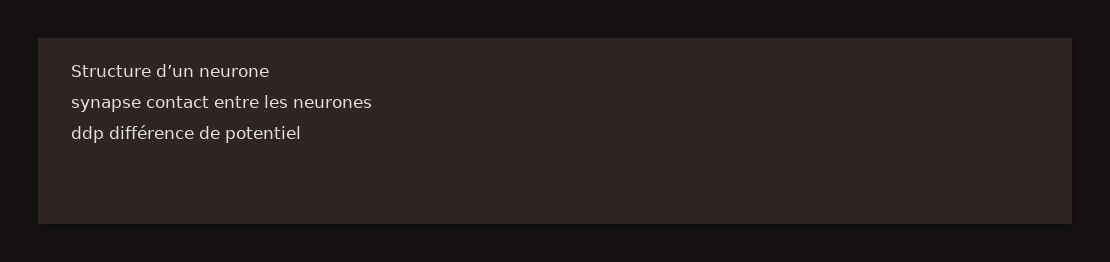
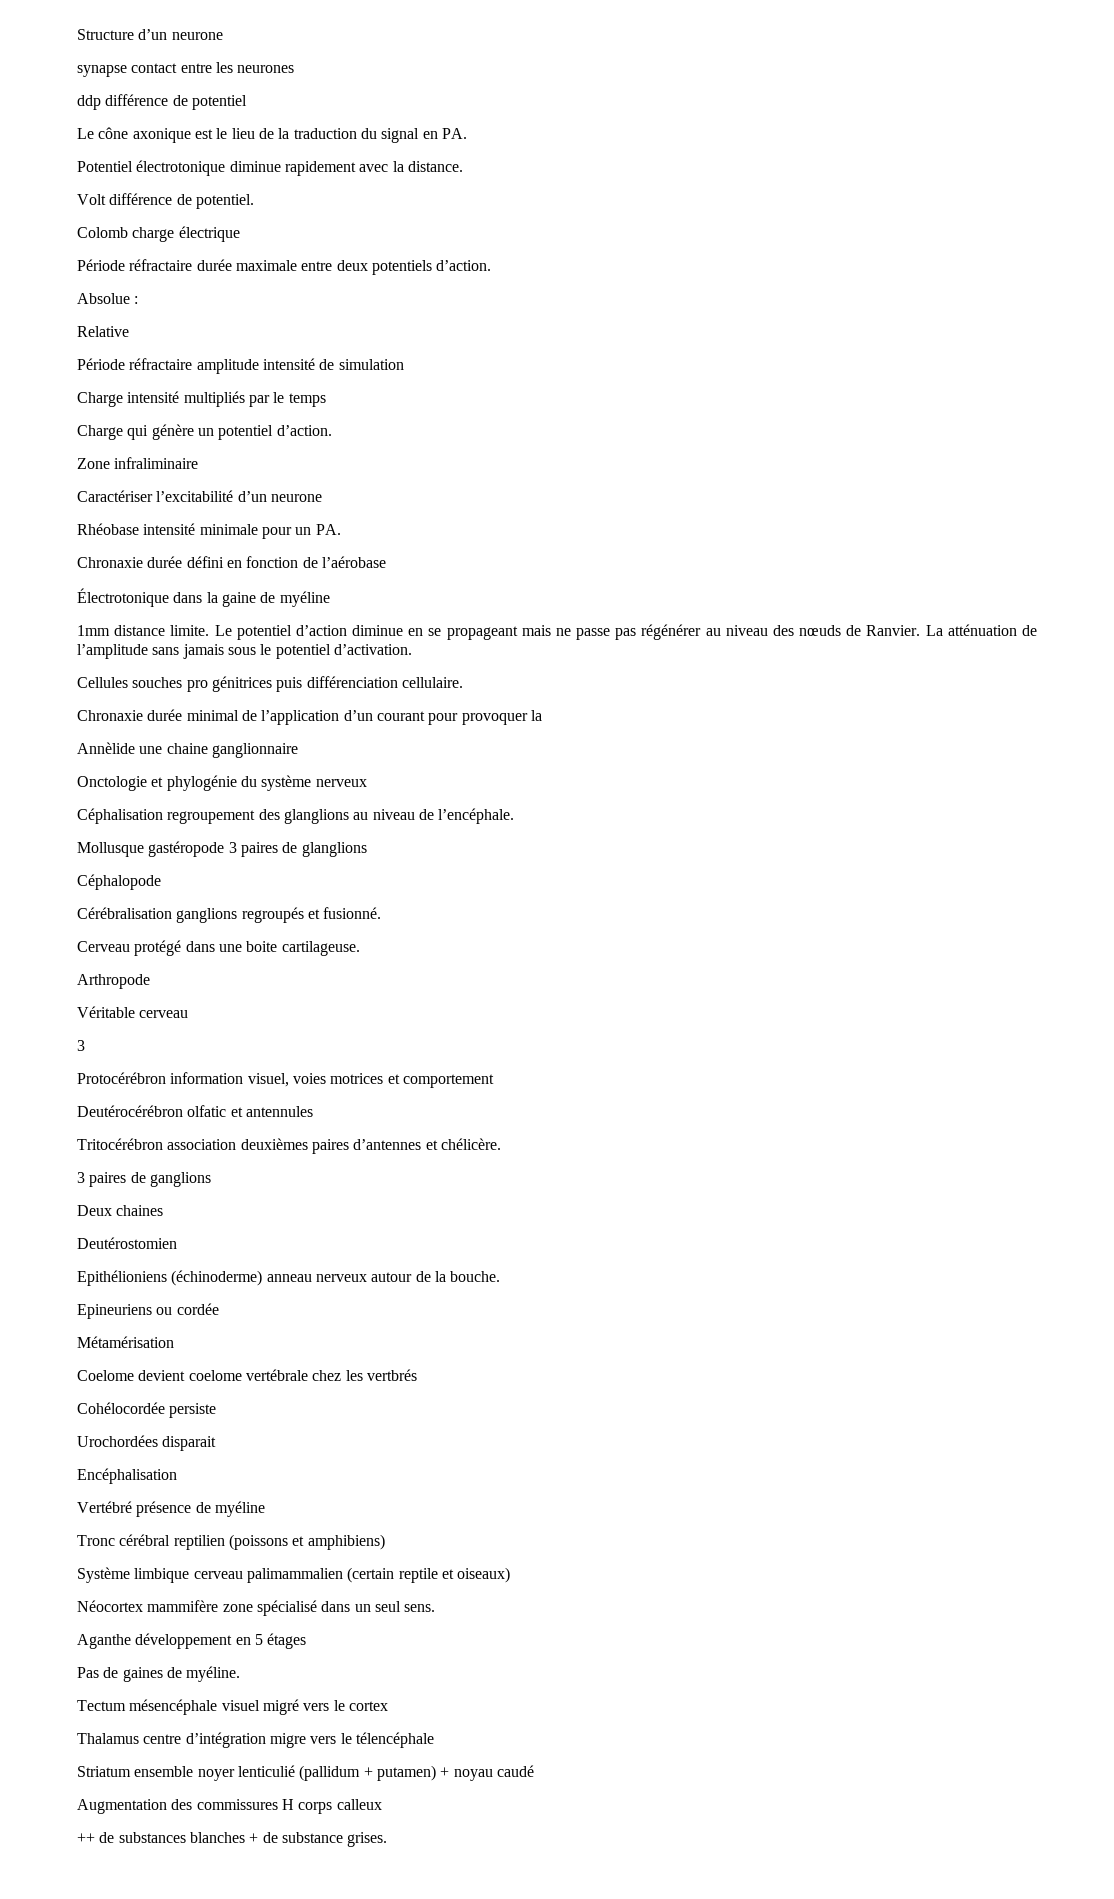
+ Le cône axonique est le lieu de la traduction du signal en PA.
+ Potentiel électrotonique diminue rapidement avec la distance.
+ Volt différence de potentiel.
+ Colomb charge électrique
+ Période réfractaire durée maximale entre deux potentiels d’action.
+ Absolue :
+ Relative
+ Période réfractaire amplitude intensité de simulation
+ Charge intensité multipliés par le temps
+ Charge qui génère un potentiel d’action.
+ Zone infraliminaire
+ Caractériser l’excitabilité d’un neurone
+ Rhéobase intensité minimale pour un PA.
+ Chronaxie durée défini en fonction de l’aérobase
+ Électrotonique dans la gaine de myéline
+ 1mm distance limite. Le potentiel d’action diminue en se propageant mais ne passe pas régénérer au niveau des nœuds de Ranvier. La atténuation de l’amplitude sans jamais sous le potentiel d’activation.
+ Cellules souches pro génitrices puis différenciation cellulaire.
+ Chronaxie durée minimal de l’application d’un courant pour provoquer la
+ Annèlide une chaine ganglionnaire
+ Onctologie et phylogénie du système nerveux
+ Céphalisation regroupement des glanglions au niveau de l’encéphale.
+ Mollusque gastéropode 3 paires de glanglions
+ Céphalopode
+ Cérébralisation ganglions regroupés et fusionné.
+ Cerveau protégé dans une boite cartilageuse.
+ Arthropode
+ Véritable cerveau
+ 3
+ Protocérébron information visuel, voies motrices et comportement
+ Deutérocérébron olfatic et antennules
+ Tritocérébron association deuxièmes paires d’antennes et chélicère.
+ 3 paires de ganglions
+ Deux chaines
+ Deutérostomien
+ Epithélioniens (échinoderme) anneau nerveux autour de la bouche.
+ Epineuriens ou cordée
+ Métamérisation
+ Coelome devient coelome vertébrale chez les vertbrés
+ Cohélocordée persiste
+ Urochordées disparait
+ Encéphalisation
+ Vertébré présence de myéline
+ Tronc cérébral reptilien (poissons et amphibiens)
+ Système limbique cerveau palimammalien (certain reptile et oiseaux)
+ Néocortex mammifère zone spécialisé dans un seul sens.
+ Aganthe développement en 5 étages
+ Pas de gaines de myéline.
+ Tectum mésencéphale visuel migré vers le cortex
+ Thalamus centre d’intégration migre vers le télencéphale
+ Striatum ensemble noyer lenticulié (pallidum + putamen) + noyau caudé
+ Augmentation des commissures H corps calleux
+ ++ de substances blanches + de substance grises.

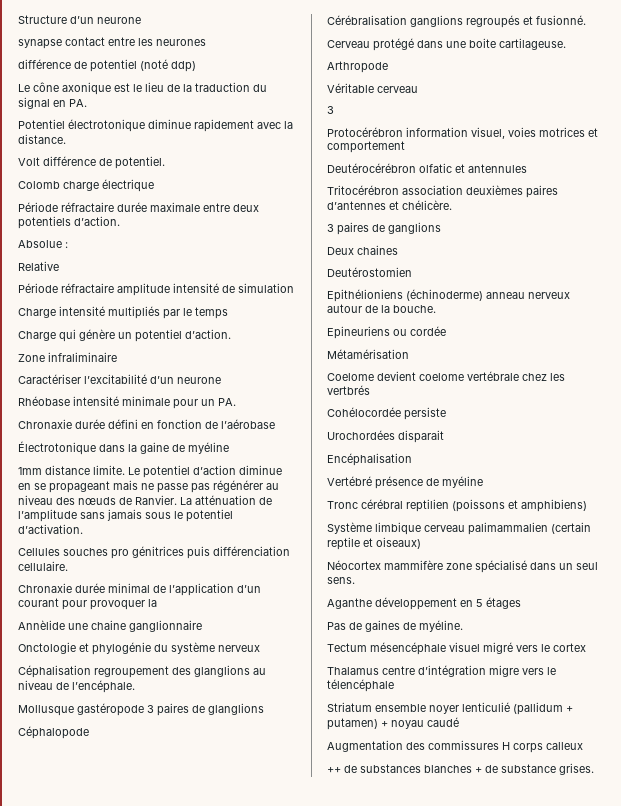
- ddp différence de potentiel
+ différence de potentiel (noté ddp)

